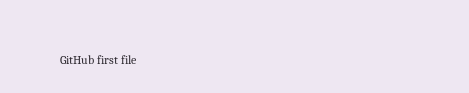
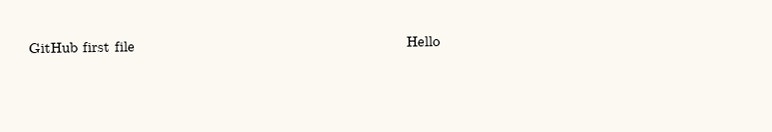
+ Hello

